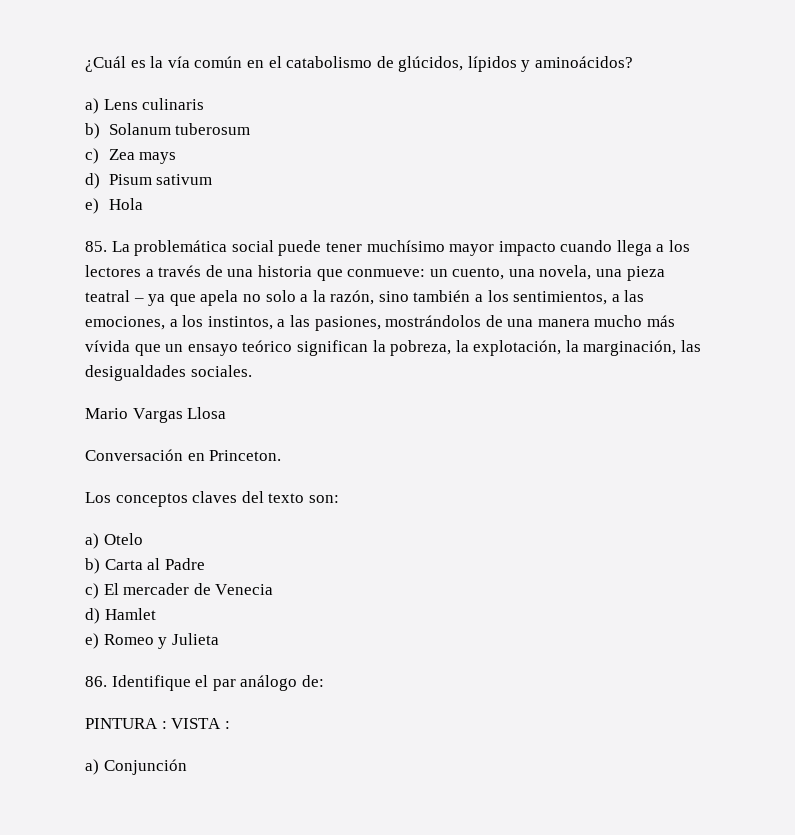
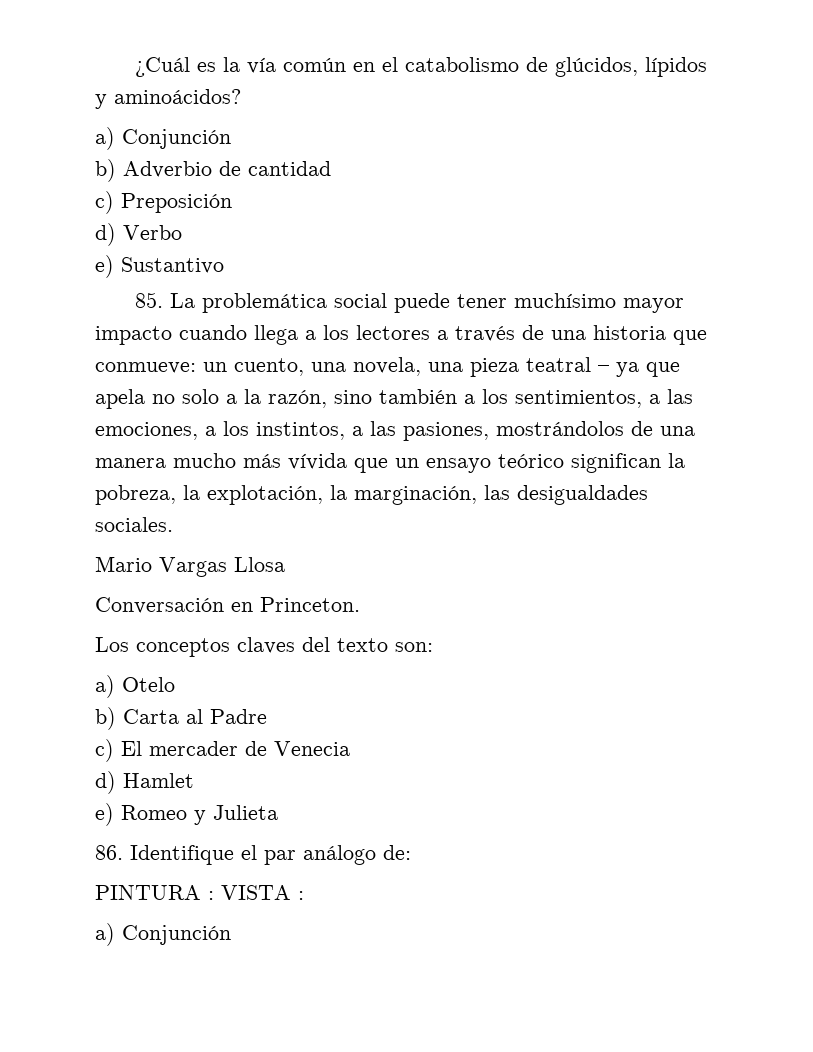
  ¿Cuál es la vía común en el catabolismo de glúcidos, lípidos y aminoácidos?
- a) Lens culinaris
- b) Solanum tuberosum
- c) Zea mays
- d) Pisum sativum
- e) Hola
+ a) Conjunción
+ b) Adverbio de cantidad
+ c) Preposición
+ d) Verbo
+ e) Sustantivo

